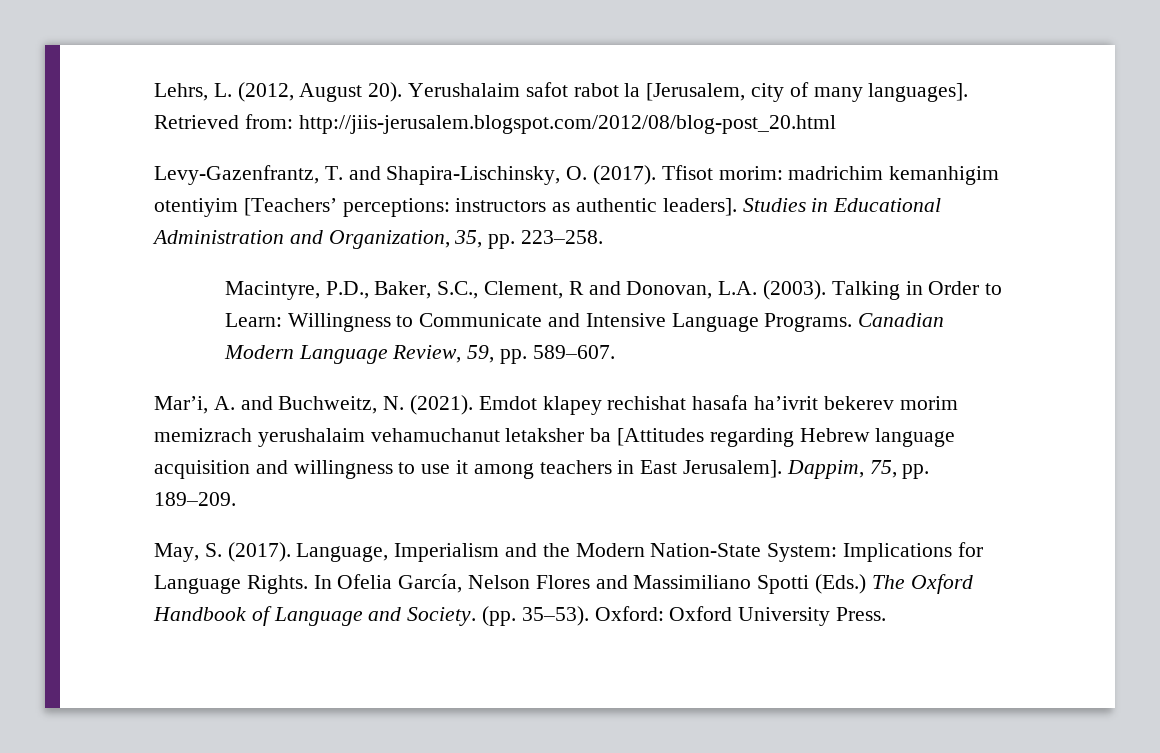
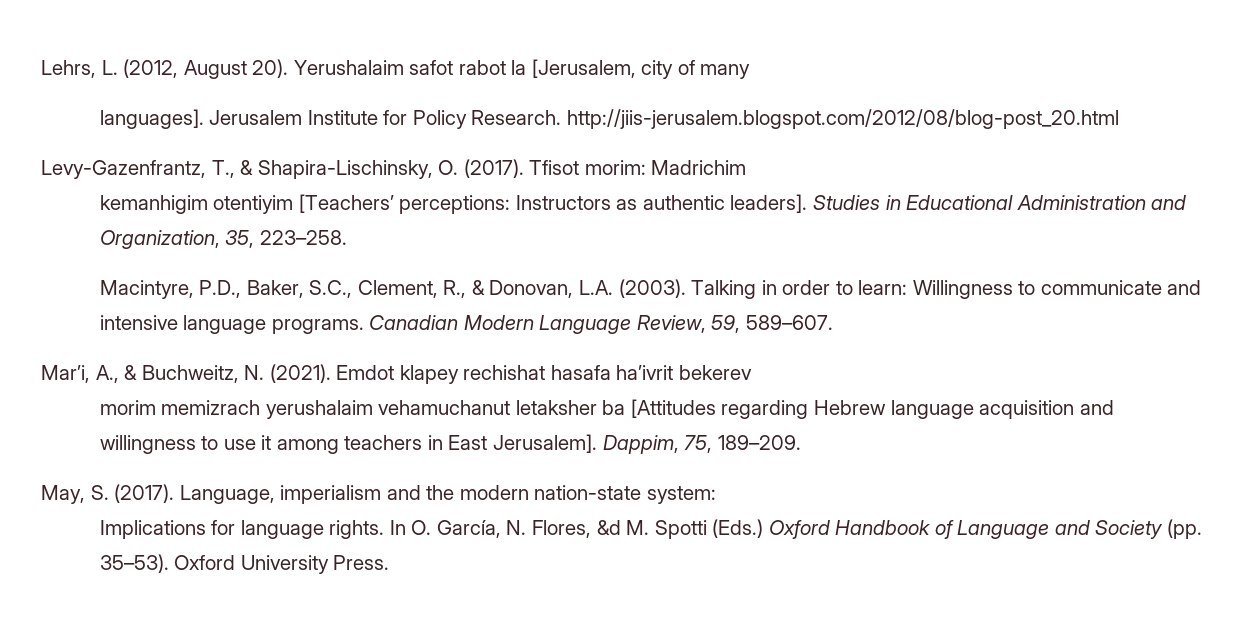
- Yerushalaim safot rabot la [Jerusalem, city of many languages]. Retrieved from: http://jiis-jerusalem.blogspot.com/2012/08/blog-post_20.html
+ Yerushalaim safot rabot la [Jerusalem, city of many
+ languages]. Jerusalem Institute for Policy Research. http://jiis-jerusalem.blogspot.com/2012/08/blog-post_20.html
- Levy-Gazenfrantz, T. and Shapira-Lischinsky, O. (2017).
+ Levy-Gazenfrantz, T., & Shapira-Lischinsky, O. (2017).
- Tfisot morim: madrichim kemanhigim otentiyim [Teachers’ perceptions: instructors as authentic leaders].
+ Tfisot morim: Madrichim
+ kemanhigim otentiyim [Teachers’ perceptions: Instructors as authentic leaders].
- Studies in Educational Administration and Organization, 35, pp. 223–258.
+ Studies in Educational Administration and Organization, 35, 223–258.
- Macintyre, P.D., Baker, S.C., Clement, R and Donovan, L.A. (2003).
+ Macintyre, P.D., Baker, S.C., Clement, R., & Donovan, L.A. (2003).
- Talking in Order to Learn: Willingness to Communicate and Intensive Language Programs.
+ Talking in order to learn: Willingness to communicate and intensive language programs.
- Canadian Modern Language Review, 59, pp. 589–607.
+ Canadian Modern Language Review, 59, 589–607.
- Mar’i, A. and Buchweitz, N. (2021).
+ Mar’i, A., & Buchweitz, N. (2021).
- Emdot klapey rechishat hasafa ha’ivrit bekerev morim memizrach yerushalaim vehamuchanut letaksher ba [Attitudes regarding Hebrew language acquisition and willingness to use it among teachers in East Jerusalem].
+ Emdot klapey rechishat hasafa ha’ivrit bekerev
+ morim memizrach yerushalaim vehamuchanut letaksher ba [Attitudes regarding Hebrew language acquisition and willingness to use it among teachers in East Jerusalem].
- Dappim, 75, pp. 189–209.
+ Dappim, 75, 189–209.
- Language, Imperialism and the Modern Nation-State System: Implications for Language Rights. In Ofelia García, Nelson Flores and Massimiliano Spotti (Eds.) The Oxford Handbook of Language and Society. (pp. 35–53).
+ Language, imperialism and the modern nation-state system:
+ Implications for language rights. In O. García, N. Flores, &d M. Spotti (Eds.) Oxford Handbook of Language and Society (pp. 35–53).
- Oxford: Oxford University Press.
+ Oxford University Press.

